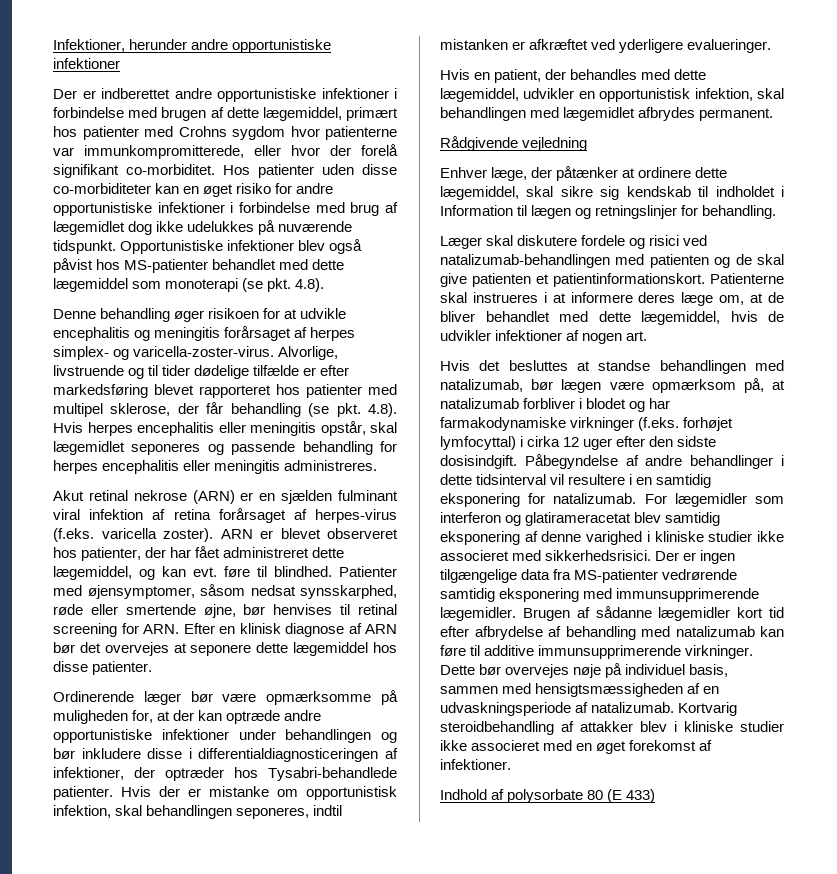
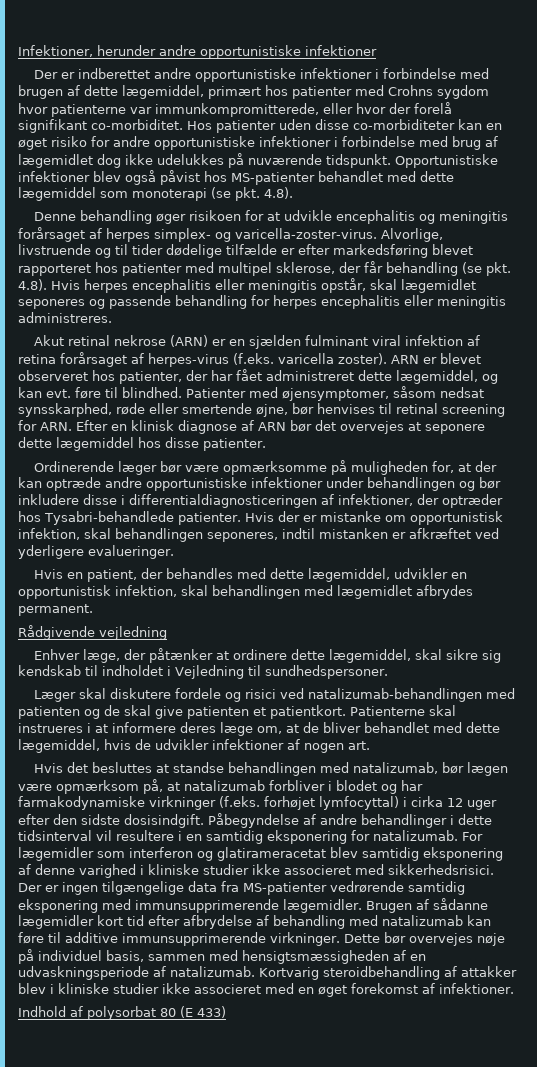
- Enhver læge, der påtænker at ordinere dette lægemiddel, skal sikre sig kendskab til indholdet i Information til lægen og retningslinjer for behandling.
+ Enhver læge, der påtænker at ordinere dette lægemiddel, skal sikre sig kendskab til indholdet i Vejledning til sundhedspersoner.
- Læger skal diskutere fordele og risici ved natalizumab-behandlingen med patienten og de skal give patienten et patientinformationskort.
+ Læger skal diskutere fordele og risici ved natalizumab-behandlingen med patienten og de skal give patienten et patientkort.
- Indhold af polysorbate 80 (E 433)
+ Indhold af polysorbat 80 (E 433)

